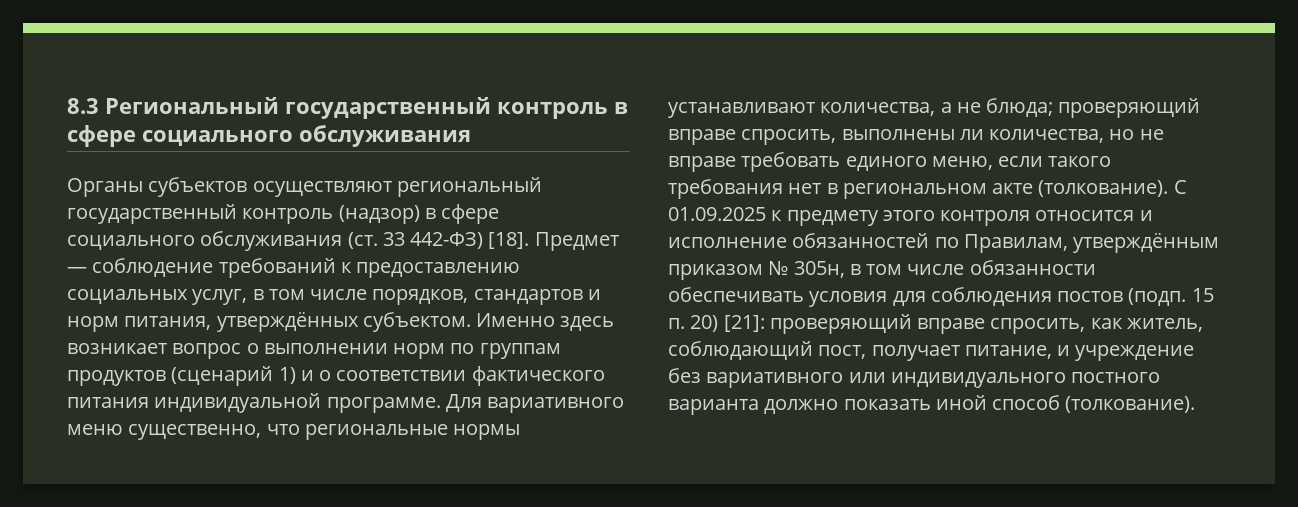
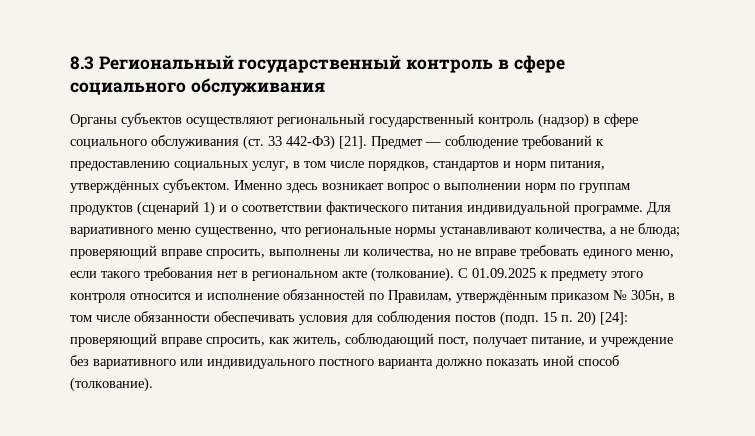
- Органы субъектов осуществляют региональный государственный контроль (надзор) в сфере социального обслуживания (ст. 33 442-ФЗ) [18].
+ Органы субъектов осуществляют региональный государственный контроль (надзор) в сфере социального обслуживания (ст. 33 442-ФЗ) [21].
- 15 п. 20) [21]: проверяющий вправе спросить, как житель, соблюдающий пост, получает питание, и учреждение без вариативного или индивидуального постного варианта должно показать иной способ (толкование).
+ 15 п. 20) [24]: проверяющий вправе спросить, как житель, соблюдающий пост, получает питание, и учреждение без вариативного или индивидуального постного варианта должно показать иной способ (толкование).

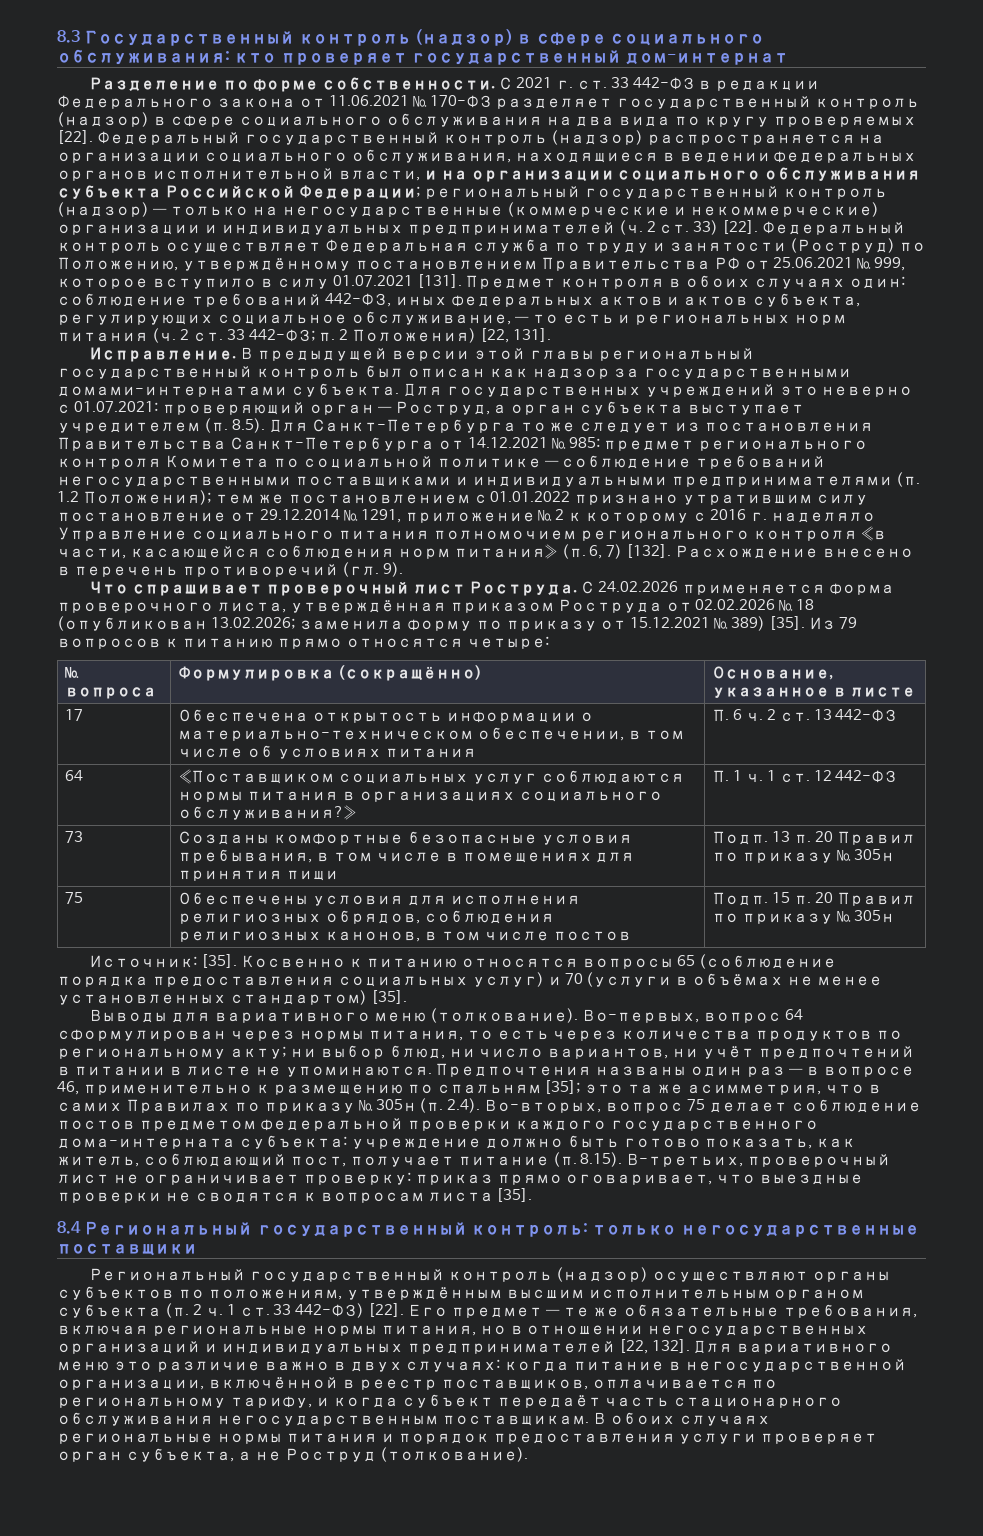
- 8.3 Региональный государственный контроль в сфере социального обслуживания
- Органы субъектов осуществляют региональный государственный контроль (надзор) в сфере социального обслуживания (ст. 33 442-ФЗ) [21]. Предмет — соблюдение требований к предоставлению социальных услуг, в том числе порядков, стандартов и норм питания, утверждённых субъектом. Именно здесь возникает вопрос о выполнении норм по группам продуктов (сценарий 1) и о соответствии фактического питания индивидуальной программе. Для вариативного меню существенно, что региональные нормы устанавливают количества, а не блюда; проверяющий вправе спросить, выполнены ли количества, но не вправе требовать единого меню, если такого требования нет в региональном акте (толкование). С 01.09.2025 к предмету этого контроля относится и исполнение обязанностей по Правилам, утверждённым приказом № 305н, в том числе обязанности обеспечивать условия для соблюдения постов (подп. 15 п. 20) [24]: проверяющий вправе спросить, как житель, соблюдающий пост, получает питание, и учреждение без вариативного или индивидуального постного варианта должно показать иной способ (толкование).
+ 8.3 Государственный контроль (надзор) в сфере социального обслуживания: кто проверяет государственный дом-интернат
+ Разделение по форме собственности. С 2021 г. ст. 33 442-ФЗ в редакции Федерального закона от 11.06.2021 № 170-ФЗ разделяет государственный контроль (надзор) в сфере социального обслуживания на два вида по кругу проверяемых [22]. Федеральный государственный контроль (надзор) распространяется на организации социального обслуживания, находящиеся в ведении федеральных органов исполнительной власти, и на организации социального обслуживания субъекта Российской Федерации; региональный государственный контроль (надзор) — только на негосударственные (коммерческие и некоммерческие) организации и индивидуальных предпринимателей (ч. 2 ст. 33) [22]. Федеральный контроль осуществляет Федеральная служба по труду и занятости (Роструд) по Положению, утверждённому постановлением Правительства РФ от 25.06.2021 № 999, которое вступило в силу 01.07.2021 [131]. Предмет контроля в обоих случаях один: соблюдение требований 442-ФЗ, иных федеральных актов и актов субъекта, регулирующих социальное обслуживание, — то есть и региональных норм питания (ч. 2 ст. 33 442-ФЗ; п. 2 Положения) [22, 131].
+ Исправление. В предыдущей версии этой главы региональный государственный контроль был описан как надзор за государственными домами-интернатами субъекта. Для государственных учреждений это неверно с 01.07.2021: проверяющий орган — Роструд, а орган субъекта выступает учредителем (п. 8.5). Для Санкт-Петербурга то же следует из постановления Правительства Санкт-Петербурга от 14.12.2021 № 985: предмет регионального контроля Комитета по социальной политике — соблюдение требований негосударственными поставщиками и индивидуальными предпринимателями (п. 1.2 Положения); тем же постановлением с 01.01.2022 признано утратившим силу постановление от 29.12.2014 № 1291, приложение № 2 к которому с 2016 г. наделяло Управление социального питания полномочием регионального контроля «в части, касающейся соблюдения норм питания» (п. 6, 7) [132]. Расхождение внесено в перечень противоречий (гл. 9).
+ Что спрашивает проверочный лист Роструда. С 24.02.2026 применяется форма проверочного листа, утверждённая приказом Роструда от 02.02.2026 № 18 (опубликован 13.02.2026; заменила форму по приказу от 15.12.2021 № 389) [35]. Из 79 вопросов к питанию прямо относятся четыре:
+ № вопроса | Формулировка (сокращённо) | Основание, указанное в листе
+ 17 | Обеспечена открытость информации о материально-техническом обеспечении, в том числе об условиях питания | П. 6 ч. 2 ст. 13 442-ФЗ
+ 64 | «Поставщиком социальных услуг соблюдаются нормы питания в организациях социального обслуживания?» | П. 1 ч. 1 ст. 12 442-ФЗ
+ 73 | Созданы комфортные безопасные условия пребывания, в том числе в помещениях для принятия пищи | Подп. 13 п. 20 Правил по приказу № 305н
+ 75 | Обеспечены условия для исполнения религиозных обрядов, соблюдения религиозных канонов, в том числе постов | Подп. 15 п. 20 Правил по приказу № 305н
+ Источник: [35]. Косвенно к питанию относятся вопросы 65 (соблюдение порядка предоставления социальных услуг) и 70 (услуги в объёмах не менее установленных стандартом) [35].
+ Выводы для вариативного меню (толкование). Во-первых, вопрос 64 сформулирован через нормы питания, то есть через количества продуктов по региональному акту; ни выбор блюд, ни число вариантов, ни учёт предпочтений в питании в листе не упоминаются. Предпочтения названы один раз — в вопросе 46, применительно к размещению по спальням [35]; это та же асимметрия, что в самих Правилах по приказу № 305н (п. 2.4). Во-вторых, вопрос 75 делает соблюдение постов предметом федеральной проверки каждого государственного дома-интерната субъекта: учреждение должно быть готово показать, как житель, соблюдающий пост, получает питание (п. 8.15). В-третьих, проверочный лист не ограничивает проверку: приказ прямо оговаривает, что выездные проверки не сводятся к вопросам листа [35].
+ 8.4 Региональный государственный контроль: только негосударственные поставщики
+ Региональный государственный контроль (надзор) осуществляют органы субъектов по положениям, утверждённым высшим исполнительным органом субъекта (п. 2 ч. 1 ст. 33 442-ФЗ) [22]. Его предмет — те же обязательные требования, включая региональные нормы питания, но в отношении негосударственных организаций и индивидуальных предпринимателей [22, 132]. Для вариативного меню это различие важно в двух случаях: когда питание в негосударственной организации, включённой в реестр поставщиков, оплачивается по региональному тарифу, и когда субъект передаёт часть стационарного обслуживания негосударственным поставщикам. В обоих случаях региональные нормы питания и порядок предоставления услуги проверяет орган субъекта, а не Роструд (толкование).

